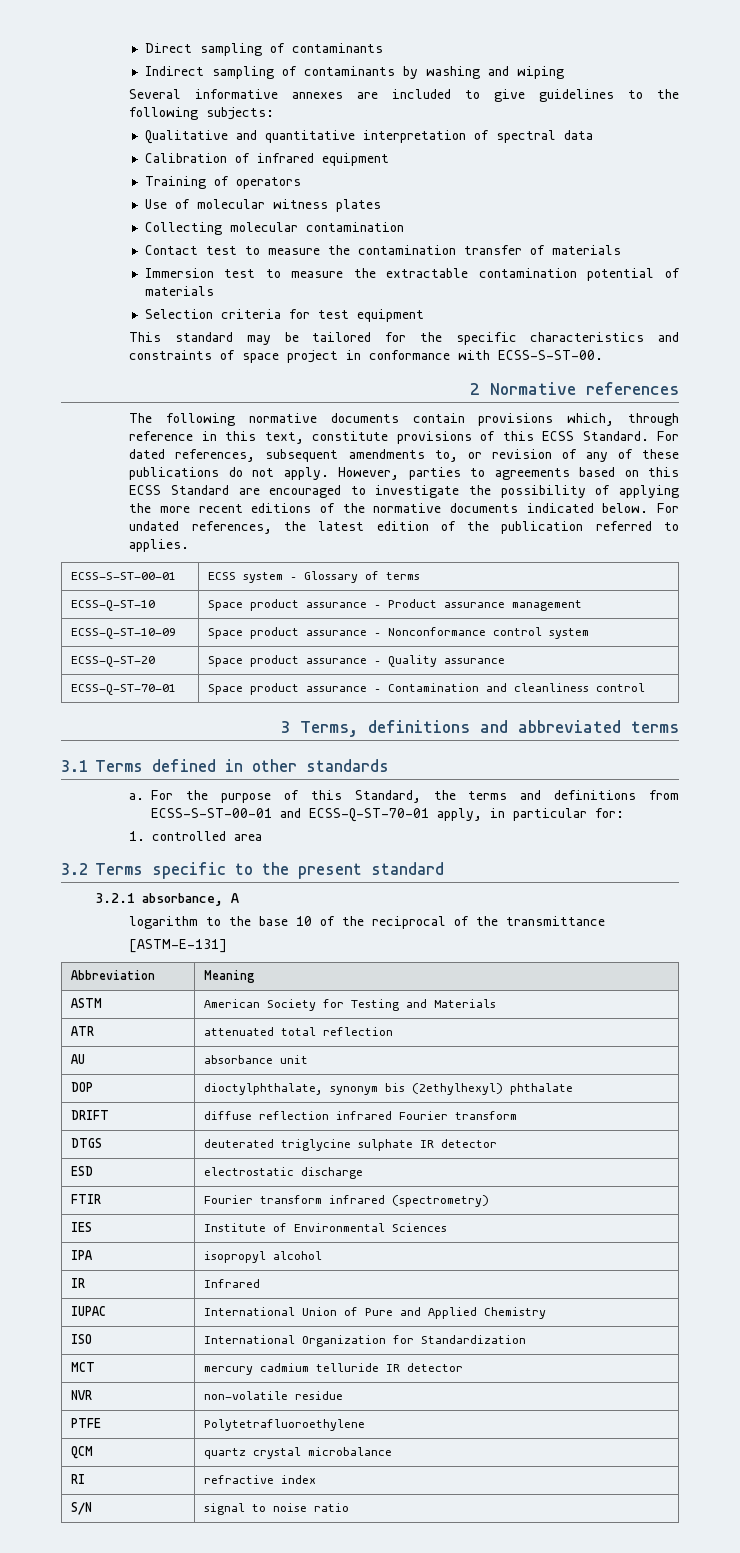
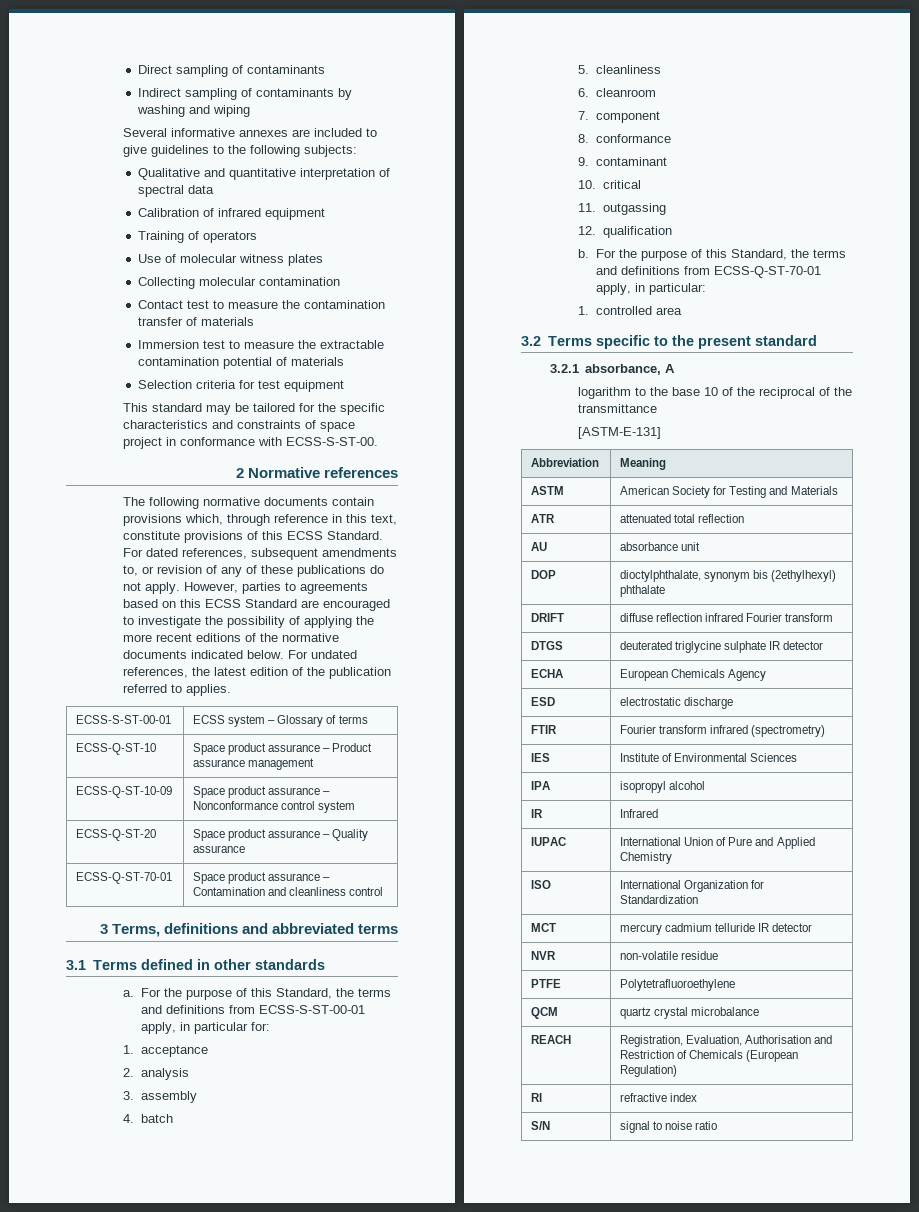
- For the purpose of this Standard, the terms and definitions from ECSS-S-ST-00-01 and ECSS-Q-ST-70-01 apply, in particular for:
+ For the purpose of this Standard, the terms and definitions from ECSS-S-ST-00-01 apply, in particular for:
+ 1. acceptance
+ 2. analysis
+ 3. assembly
+ 4. batch
+ 5. cleanliness
+ 6. cleanroom
+ 7. component
+ 8. conformance
+ 9. contaminant
+ 10. critical
+ 11. outgassing
+ 12. qualification
+ b. For the purpose of this Standard, the terms and definitions from ECSS-Q-ST-70-01 apply, in particular:
+ ECHA | European Chemicals Agency
+ REACH | Registration, Evaluation, Authorisation and Restriction of Chemicals (European Regulation)

